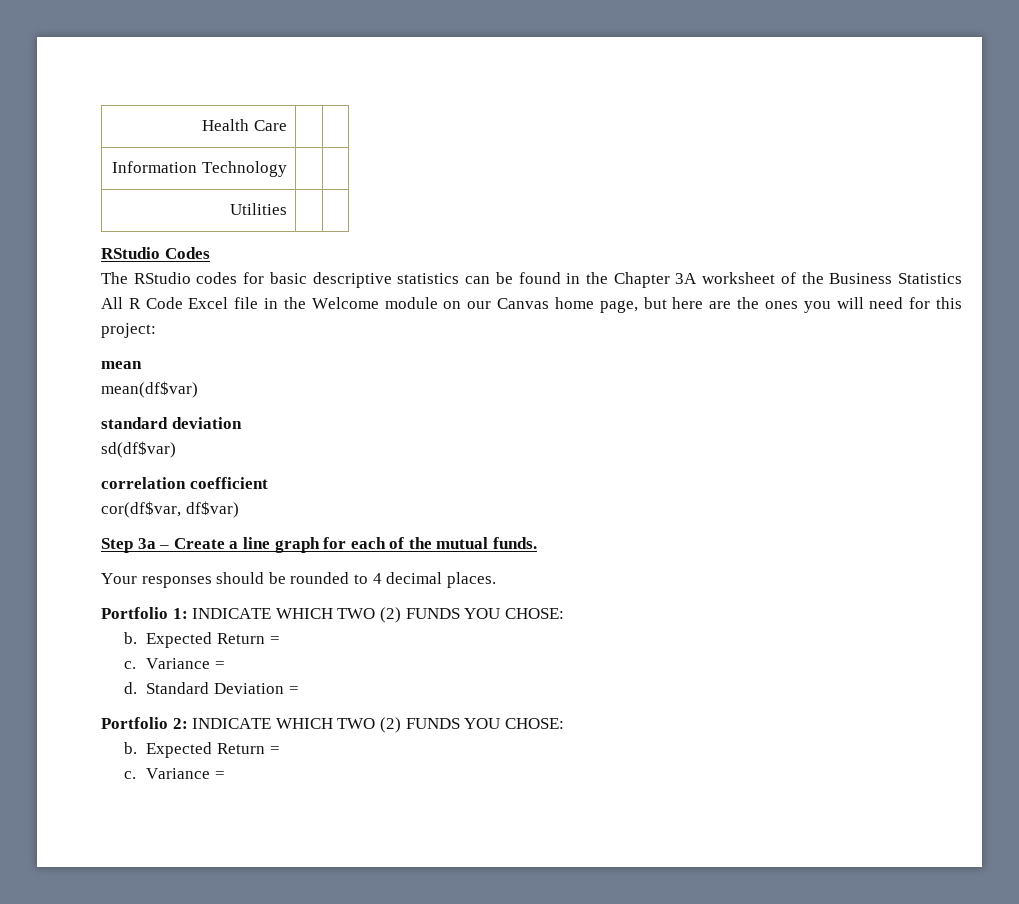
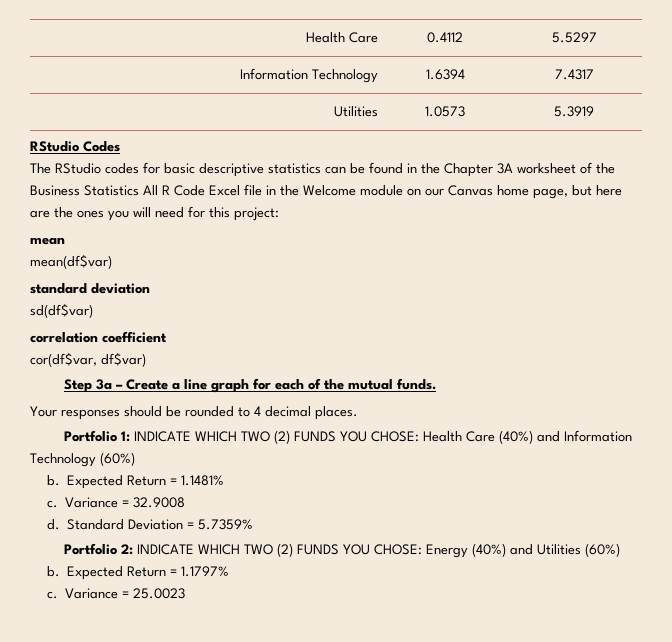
- Health Care | |
+ Health Care | 0.4112 | 5.5297
- Information Technology | |
+ Information Technology | 1.6394 | 7.4317
- Utilities | |
+ Utilities | 1.0573 | 5.3919
- Portfolio 1: INDICATE WHICH TWO (2) FUNDS YOU CHOSE:
- b. Expected Return =
- c. Variance =
+ Portfolio 1: INDICATE WHICH TWO (2) FUNDS YOU CHOSE: Health Care (40%) and Information Technology (60%)
+ b. Expected Return = 1.1481%
+ c. Variance = 32.9008
- Standard Deviation =
+ Standard Deviation = 5.7359%
- Portfolio 2: INDICATE WHICH TWO (2) FUNDS YOU CHOSE:
- b. Expected Return =
- c. Variance =
+ Portfolio 2: INDICATE WHICH TWO (2) FUNDS YOU CHOSE: Energy (40%) and Utilities (60%)
+ b. Expected Return = 1.1797%
+ c. Variance = 25.0023

